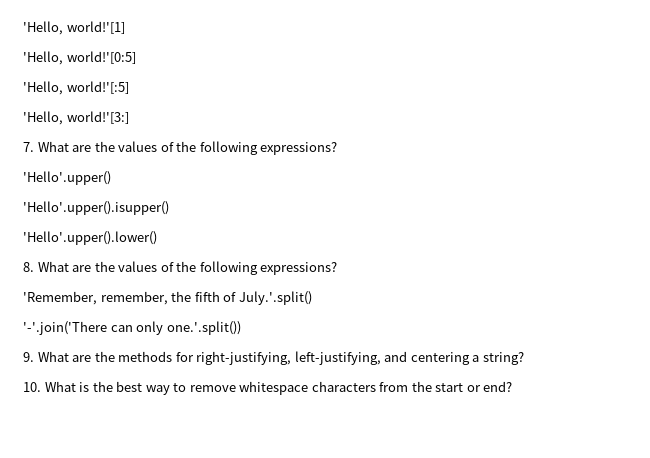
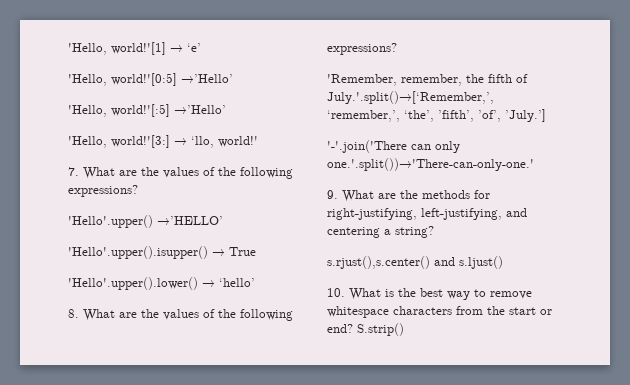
- 'Hello, world!'[1]
+ 'Hello, world!'[1] → ‘e’
- 'Hello, world!'[0:5]
+ 'Hello, world!'[0:5] →’Hello’
- 'Hello, world!'[:5]
+ 'Hello, world!'[:5] →’Hello’
- 'Hello, world!'[3:]
+ 'Hello, world!'[3:] → ‘llo, world!'
- 'Hello'.upper()
+ 'Hello'.upper() →’HELLO’
- 'Hello'.upper().isupper()
+ 'Hello'.upper().isupper() → True
- 'Hello'.upper().lower()
+ 'Hello'.upper().lower() → ‘hello’
- 'Remember, remember, the fifth of July.'.split()
+ 'Remember, remember, the fifth of July.'.split()→[‘Remember,’, ‘remember,’, ‘the’, ’fifth’, ’of’, ’July.’]
- '-'.join('There can only one.'.split())
+ '-'.join('There can only one.'.split())→'There-can-only-one.'
+ s.rjust(),s.center() and s.ljust()
+ S.strip()

